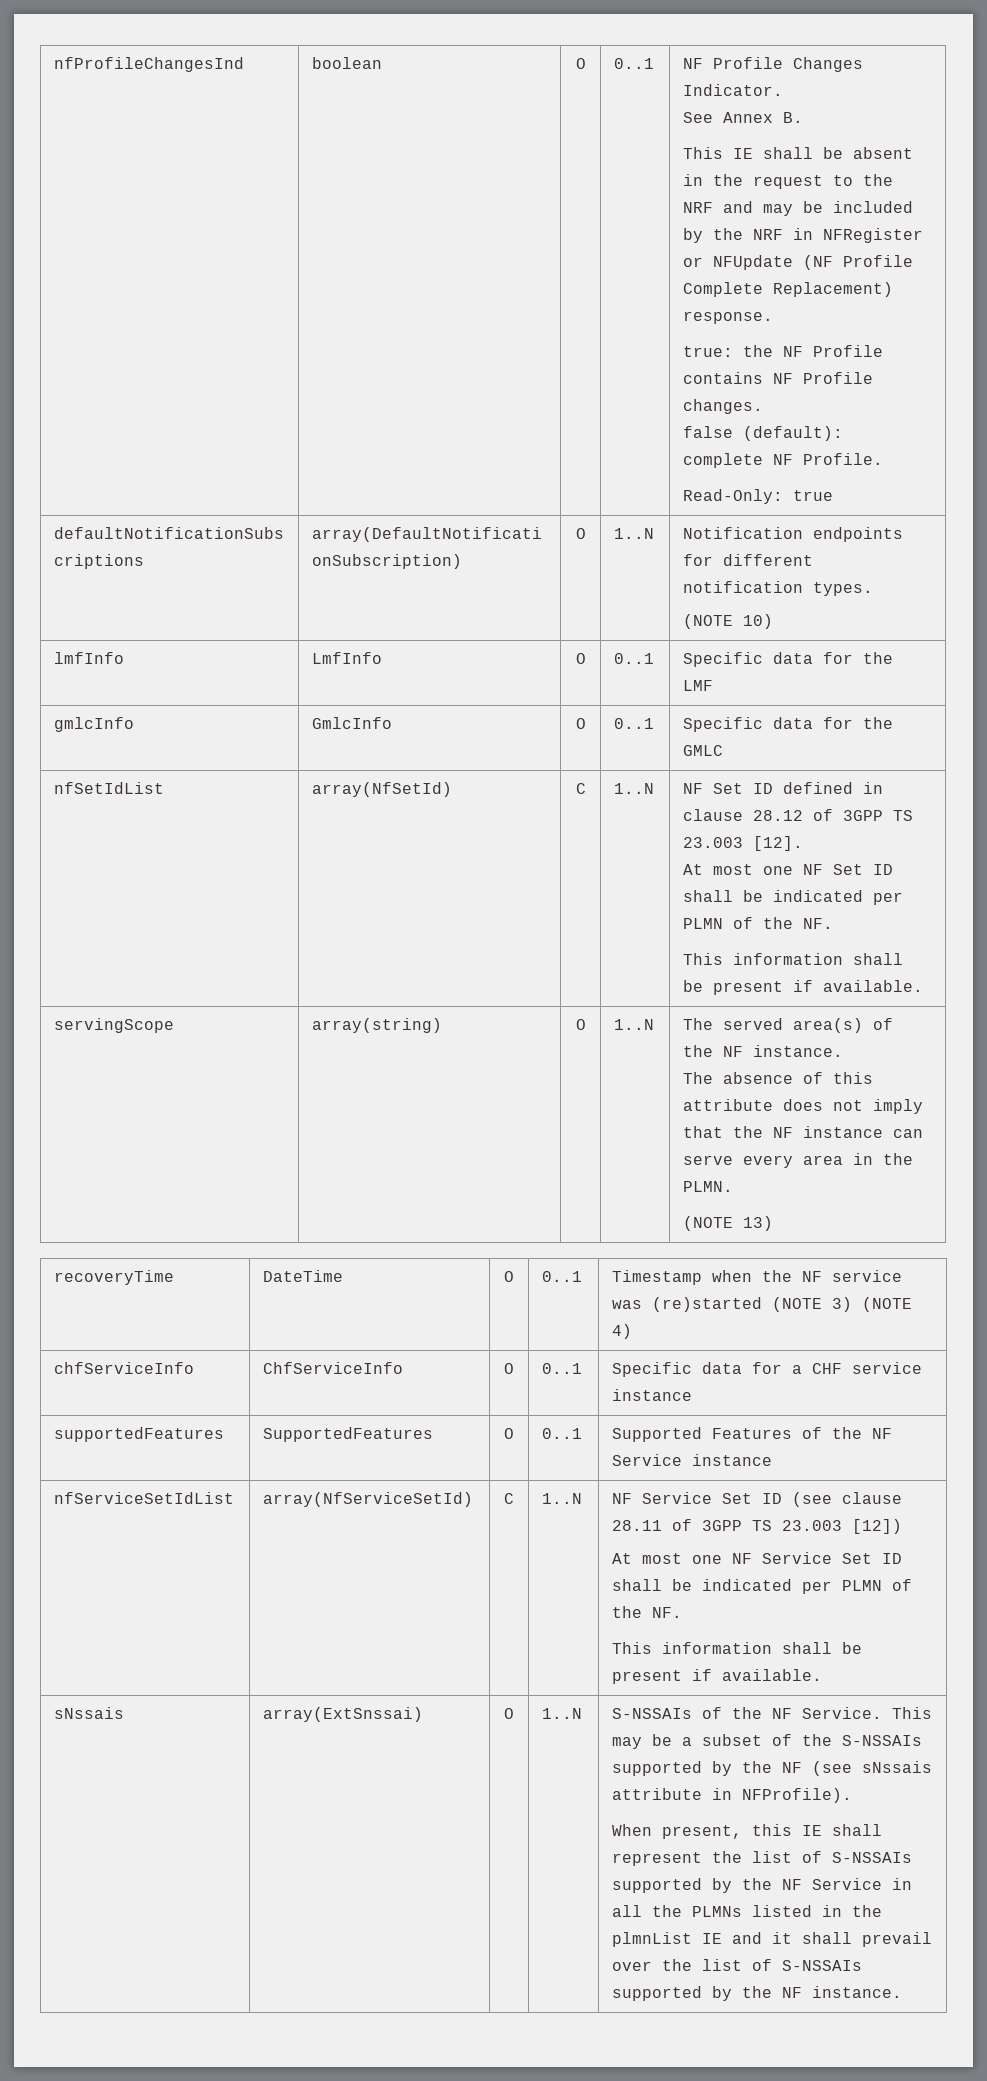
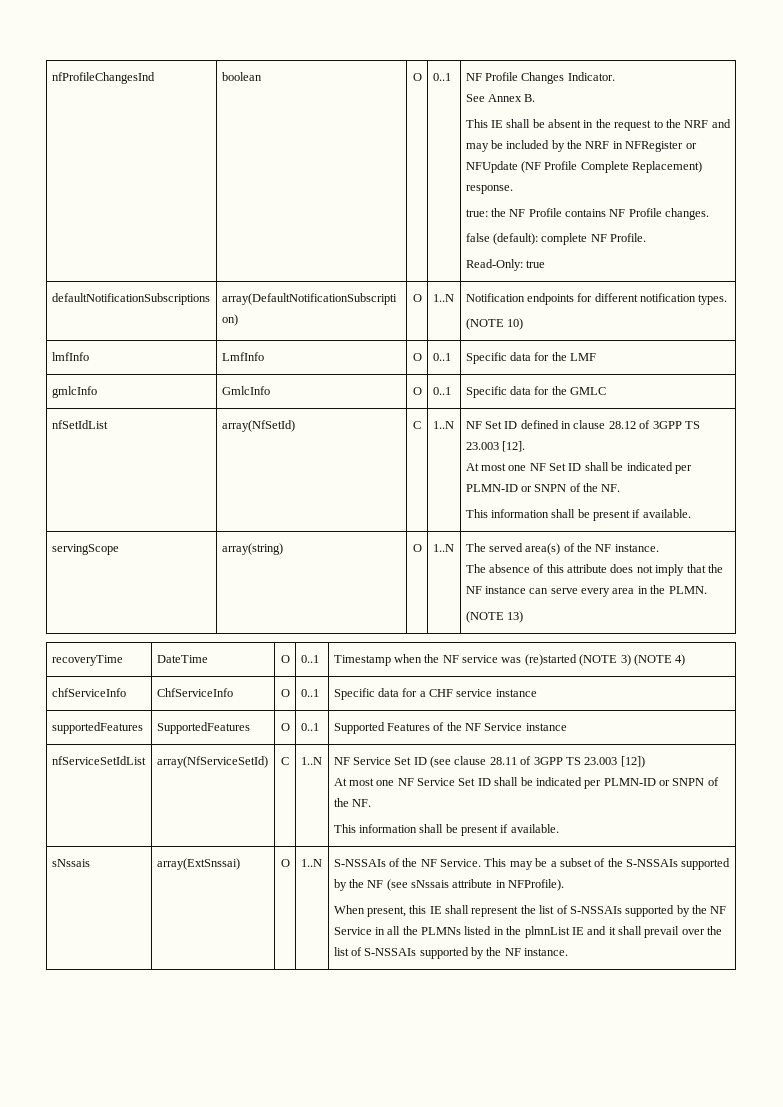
  nfSetIdList | array(NfSetId) | C | 1..N | NF Set ID defined in clause 28.12 of 3GPP TS 23.003 [12].
- At most one NF Set ID shall be indicated per PLMN of the NF.
+ At most one NF Set ID shall be indicated per PLMN-ID or SNPN of the NF.
  nfServiceSetIdList | array(NfServiceSetId) | C | 1..N | NF Service Set ID (see clause 28.11 of 3GPP TS 23.003 [12])
- At most one NF Service Set ID shall be indicated per PLMN of the NF.
+ At most one NF Service Set ID shall be indicated per PLMN-ID or SNPN of the NF.

